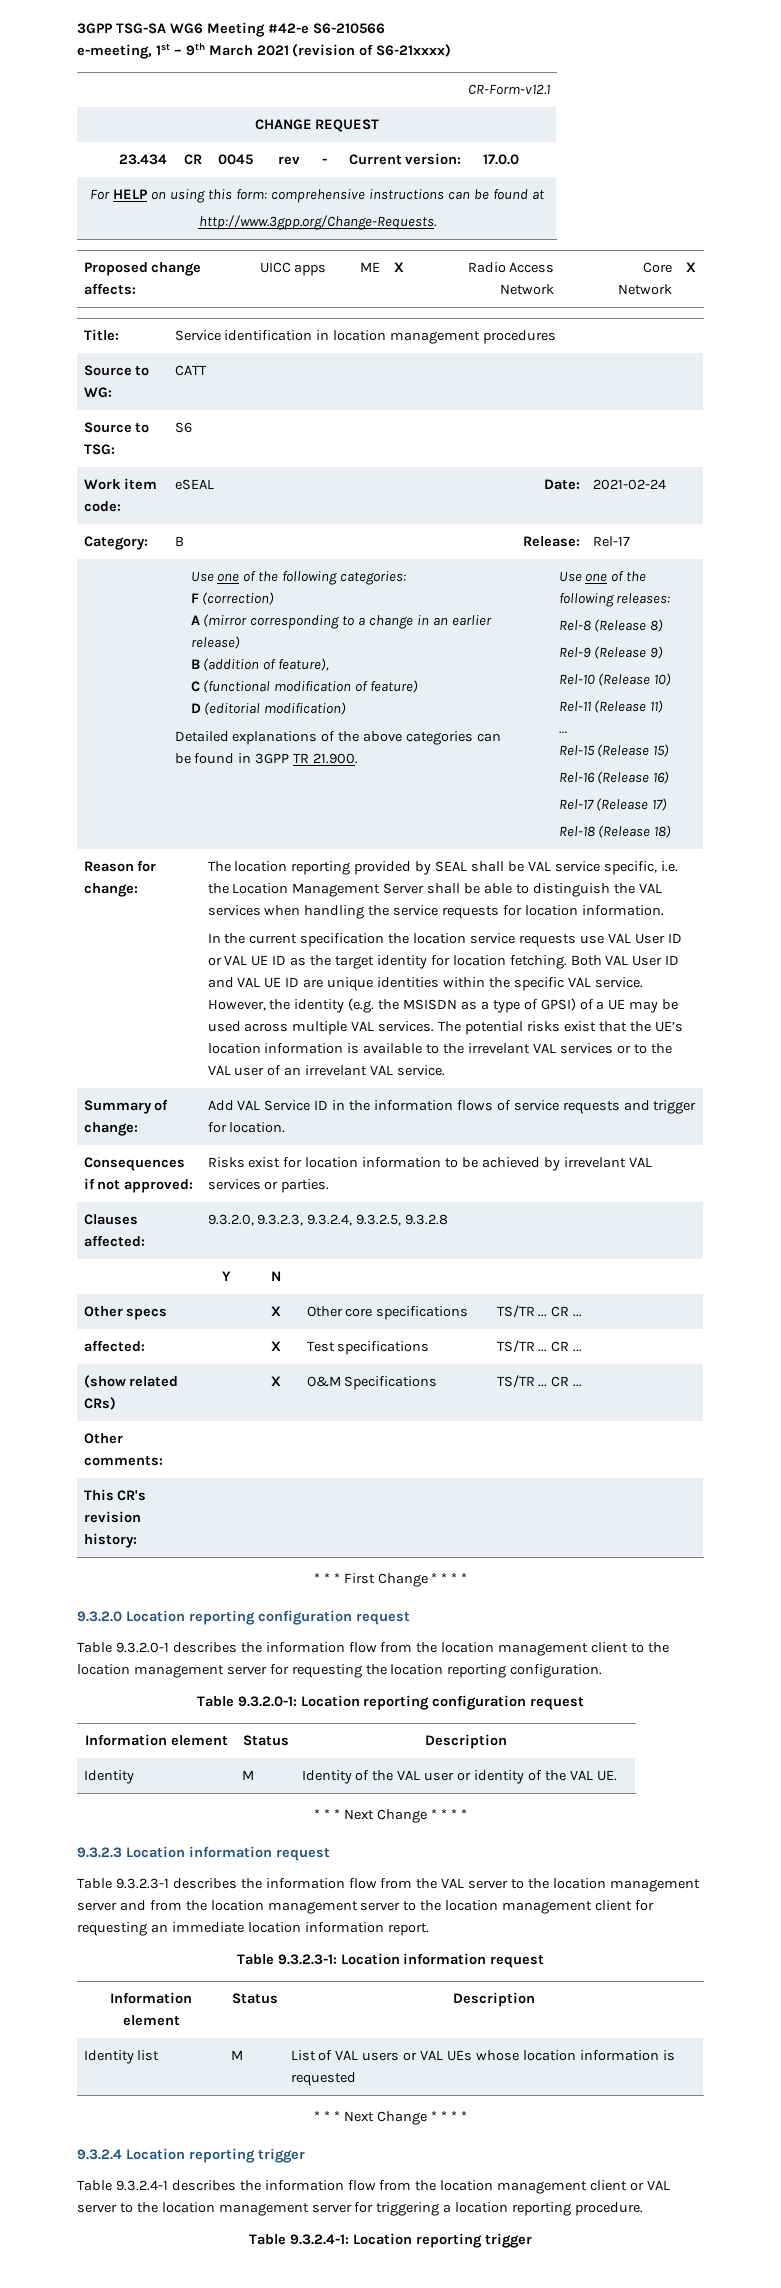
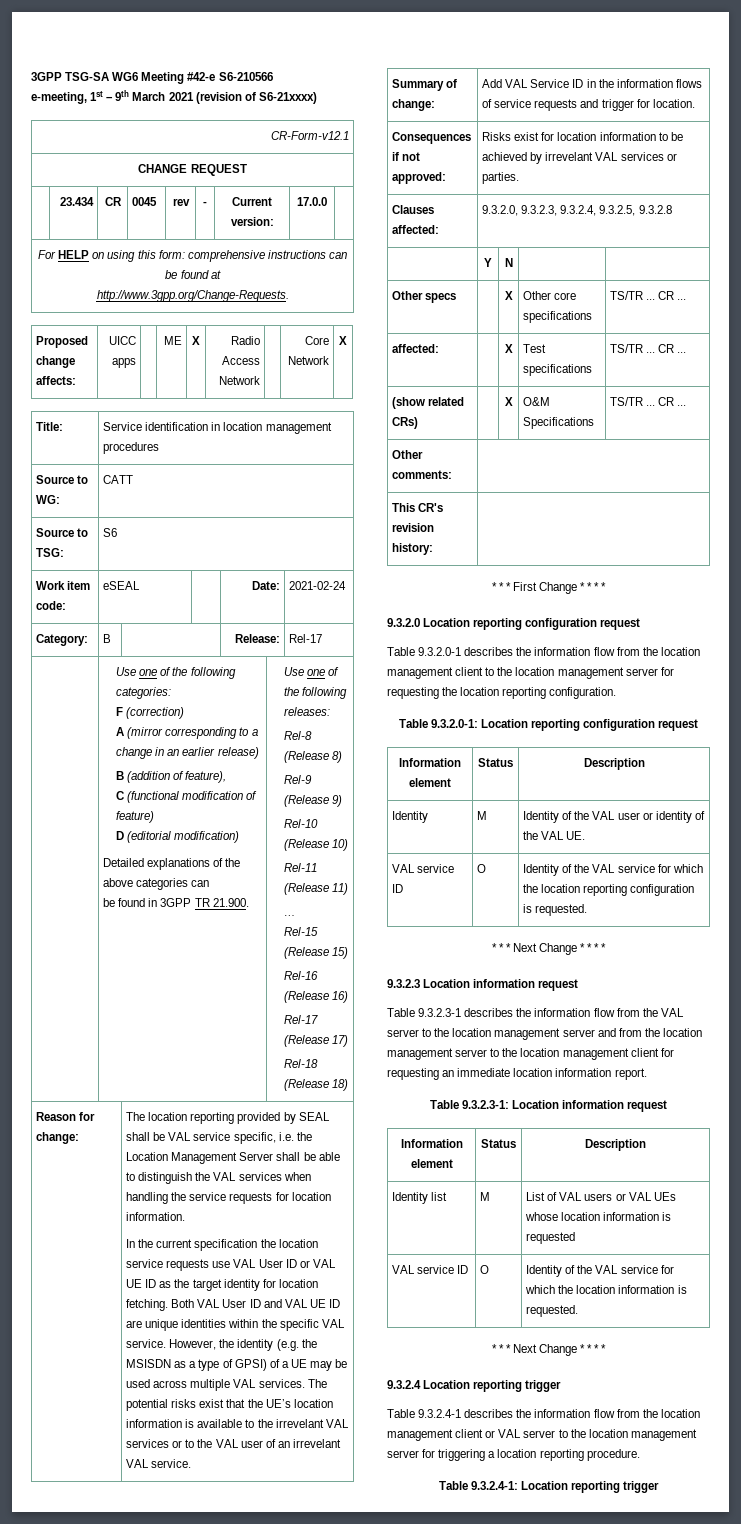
+ VAL service ID | O | Identity of the VAL service for which the location reporting configuration is requested.
+ VAL service ID | O | Identity of the VAL service for which the location information is requested.

